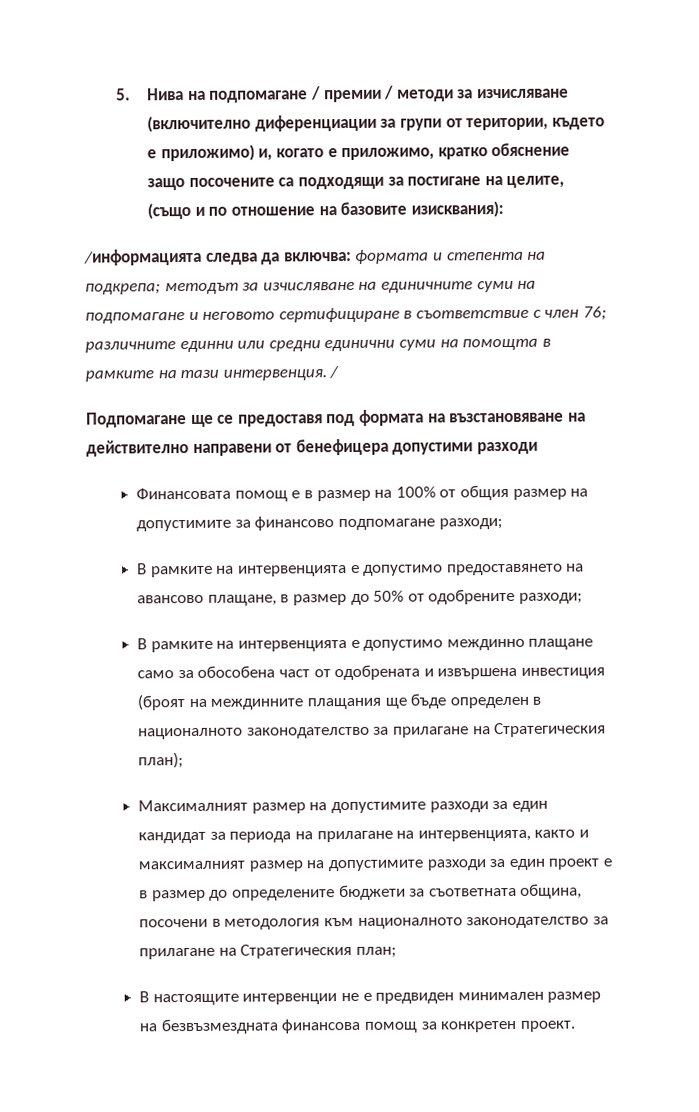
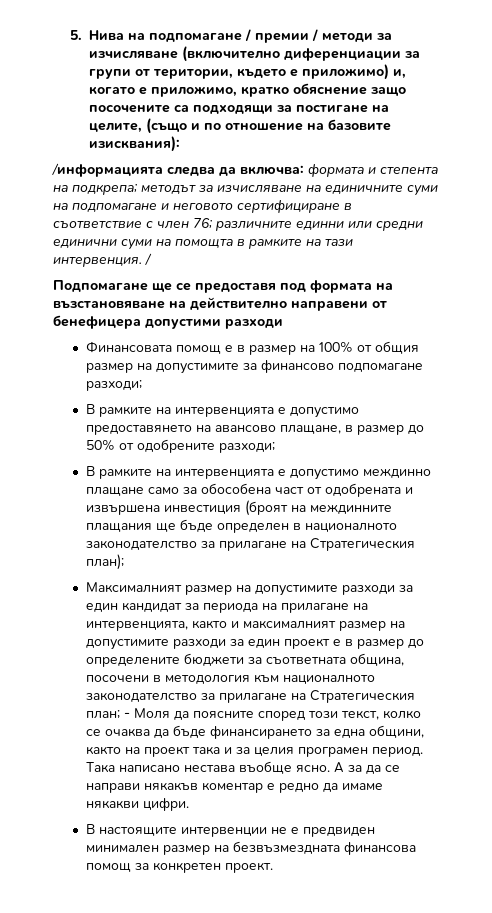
- Максималният размер на допустимите разходи за един кандидат за периода на прилагане на интервенцията, както и максималният размер на допустимите разходи за един проект е в размер до определените бюджети за съответната община, посочени в методология към националното законодателство за прилагане на Стратегическия план;
+ Максималният размер на допустимите разходи за един кандидат за периода на прилагане на интервенцията, както и максималният размер на допустимите разходи за един проект е в размер до определените бюджети за съответната община, посочени в методология към националното законодателство за прилагане на Стратегическия план; - Моля да поясните според този текст, колко се очаква да бъде финансирането за една общини, както на проект така и за целия програмен период. Така написано нестава въобще ясно. А за да се направи някакъв коментар е редно да имаме някакви цифри.

